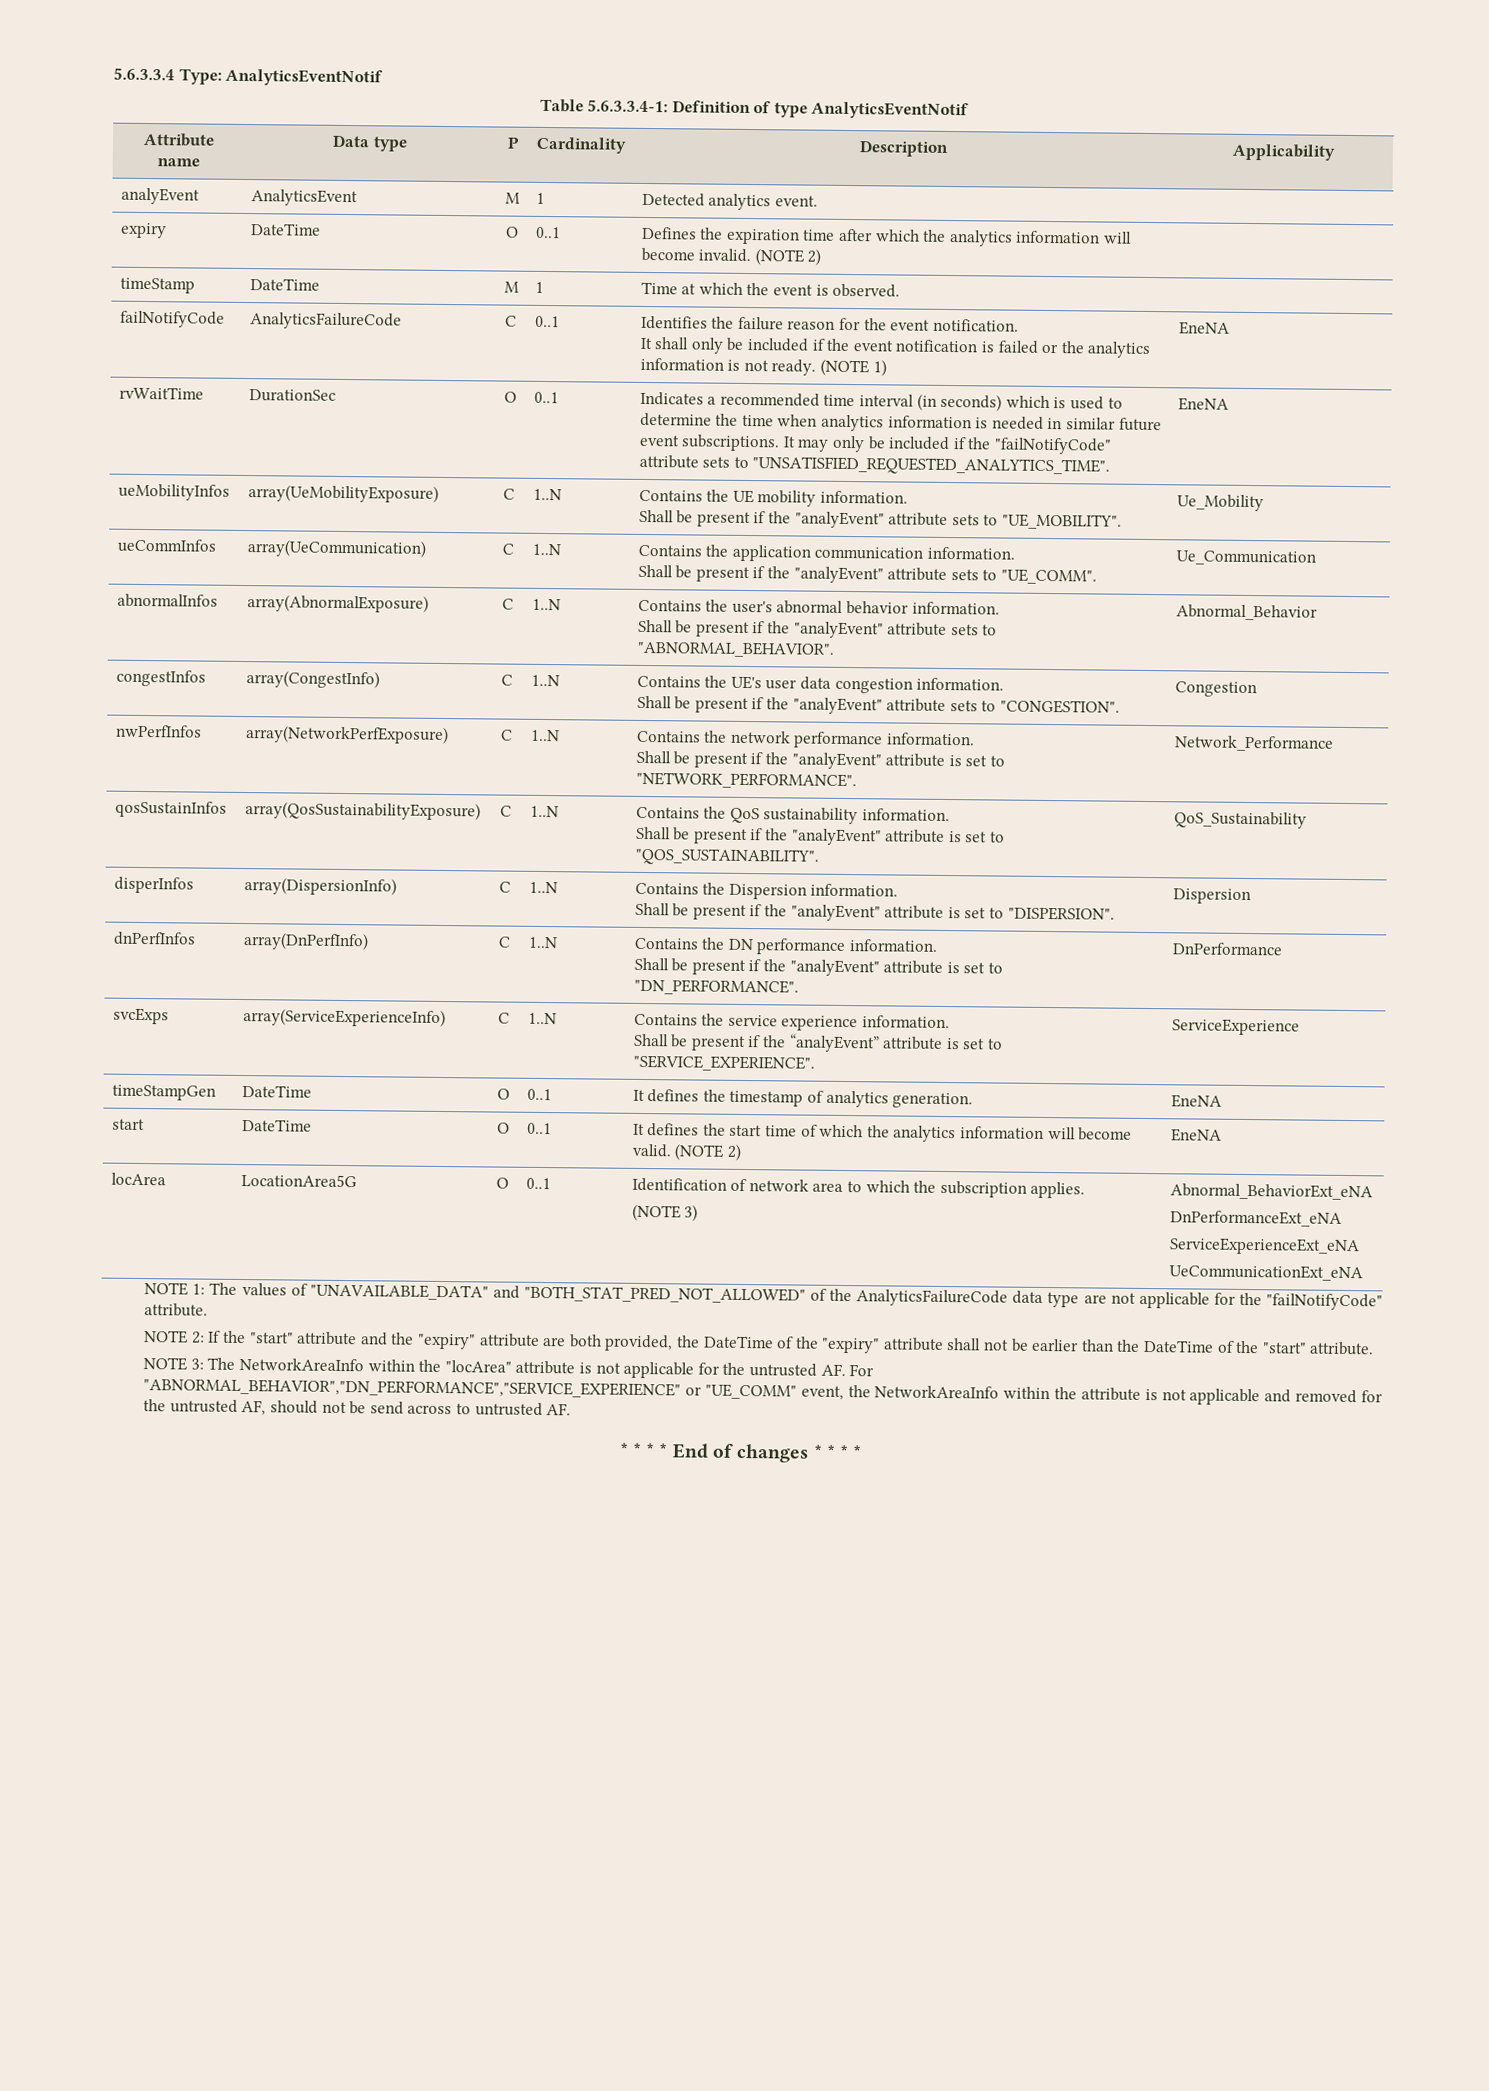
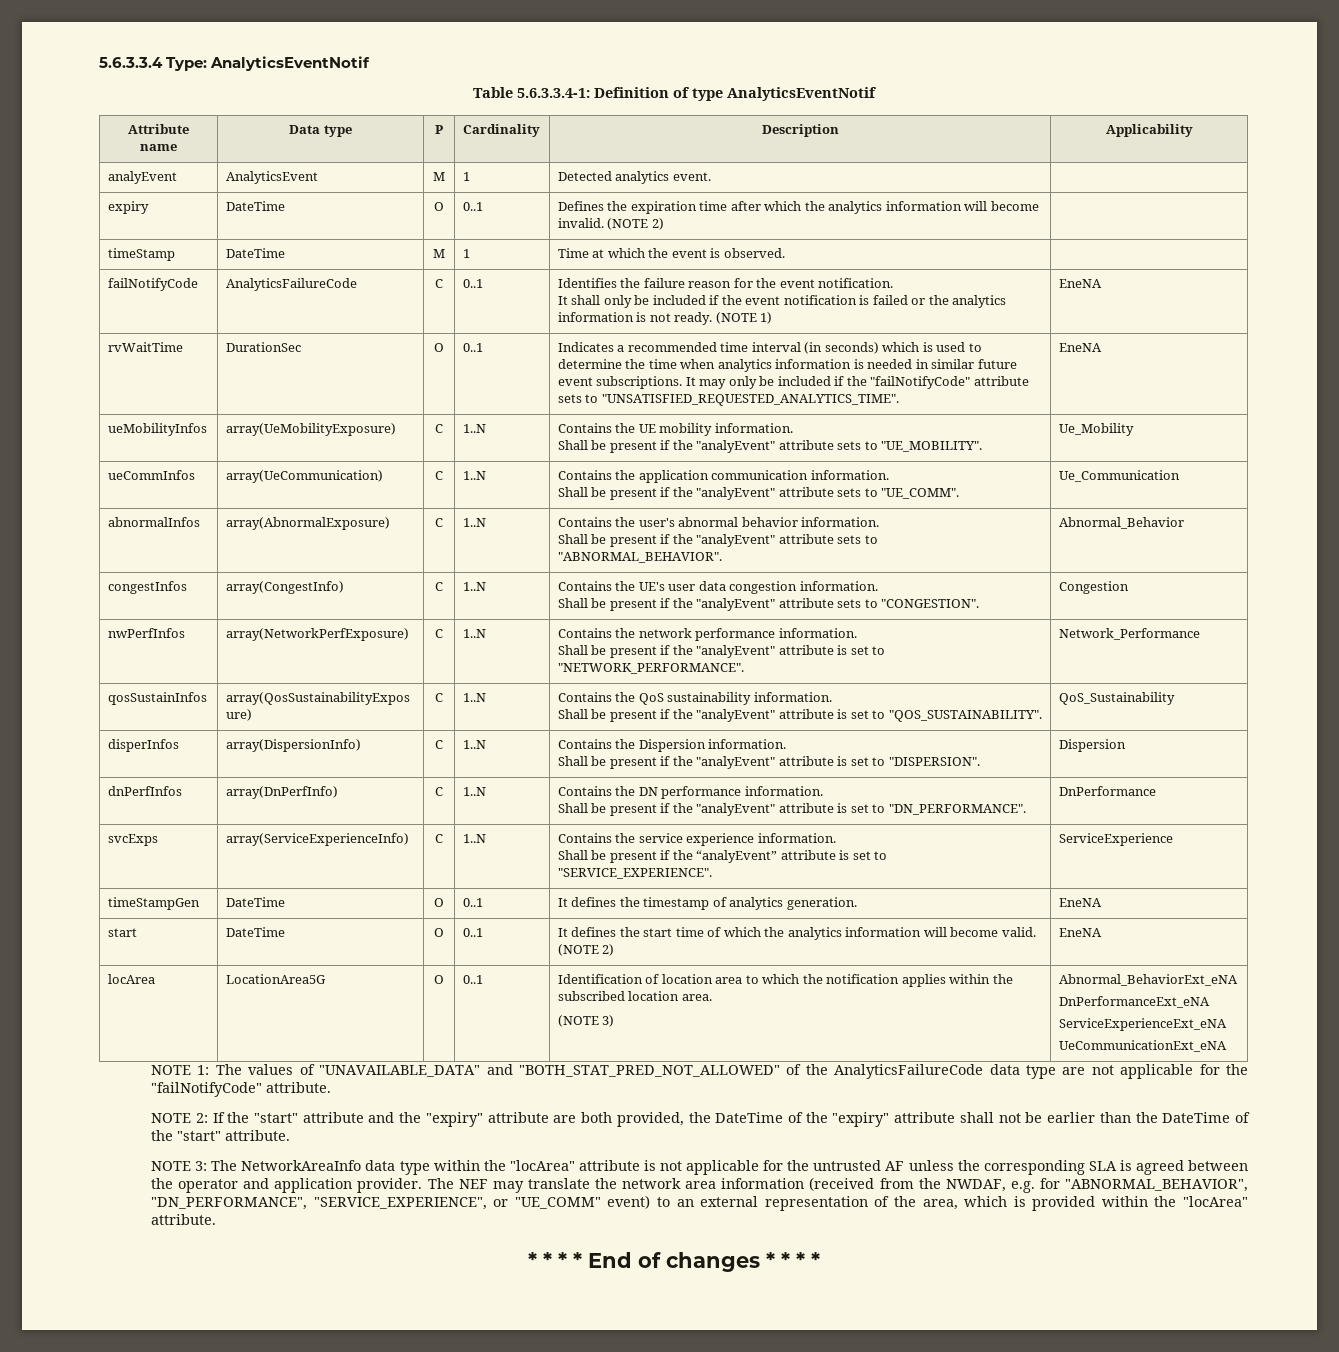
- locArea | LocationArea5G | O | 0..1 | Identification of network area to which the subscription applies.
+ locArea | LocationArea5G | O | 0..1 | Identification of location area to which the notification applies within the subscribed location area.
- NOTE 3: The NetworkAreaInfo within the "locArea" attribute is not applicable for the untrusted AF. For "ABNORMAL_BEHAVIOR","DN_PERFORMANCE","SERVICE_EXPERIENCE" or "UE_COMM" event, the NetworkAreaInfo within the attribute is not applicable and removed for the untrusted AF, should not be send across to untrusted AF.
+ NOTE 3: The NetworkAreaInfo data type within the "locArea" attribute is not applicable for the untrusted AF unless the corresponding SLA is agreed between the operator and application provider. The NEF may translate the network area information (received from the NWDAF, e.g. for "ABNORMAL_BEHAVIOR", "DN_PERFORMANCE", "SERVICE_EXPERIENCE", or "UE_COMM" event) to an external representation of the area, which is provided within the "locArea" attribute.

